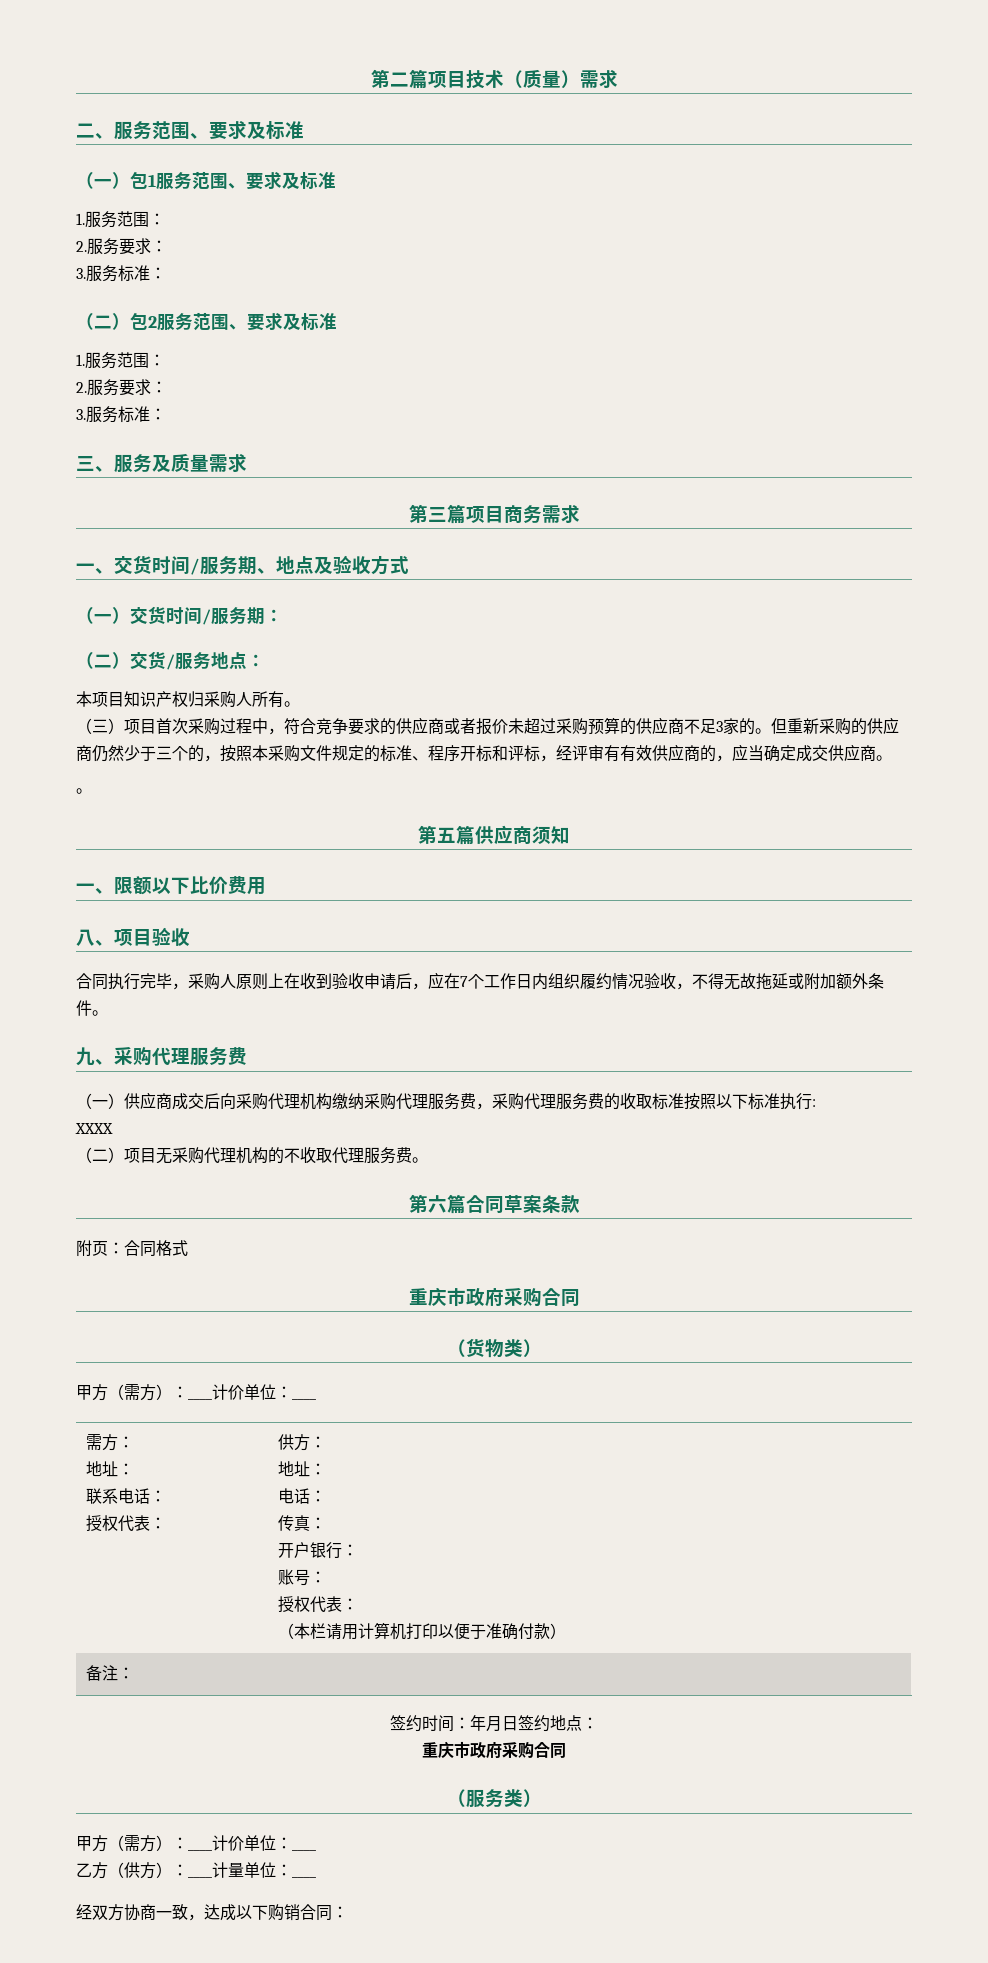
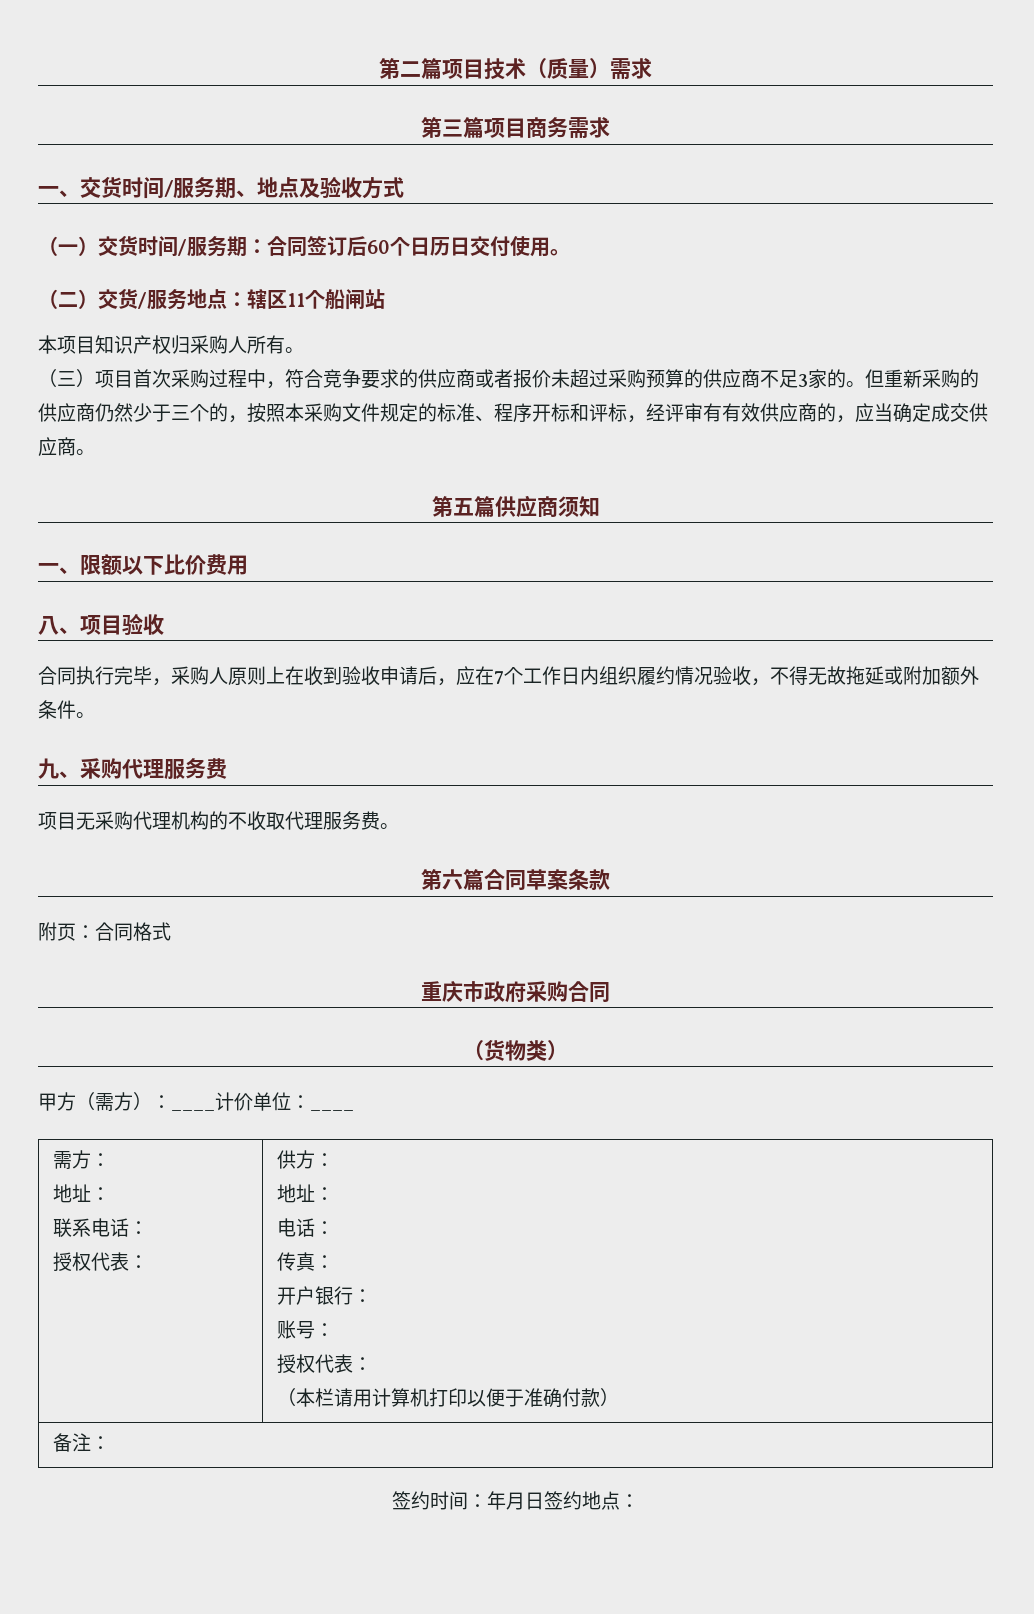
- 二、服务范围、要求及标准
- （一）包1服务范围、要求及标准
- 1.服务范围：
- 2.服务要求：
- 3.服务标准：
- （二）包2服务范围、要求及标准
- 1.服务范围：
- 2.服务要求：
- 3.服务标准：
- 三、服务及质量需求
- （一）交货时间/服务期：
+ （一）交货时间/服务期：合同签订后60个日历日交付使用。
- （二）交货/服务地点：
+ （二）交货/服务地点：辖区11个船闸站
  但重新采购的供应商仍然少于三个的，按照本采购文件规定的标准、程序开标和评标，经评审有有效供应商的，应当确定成交供应商。
- 。
- （一）供应商成交后向采购代理机构缴纳采购代理服务费，采购代理服务费的收取标准按照以下标准执行:
- XXXX
- （二）项目无采购代理机构的不收取代理服务费。
+ 项目无采购代理机构的不收取代理服务费。
  签约时间：年月日签约地点：
- 重庆市政府采购合同
- （服务类）
- 甲方（需方）：____计价单位：____
- 乙方（供方）：____计量单位：____
- 经双方协商一致，达成以下购销合同：

